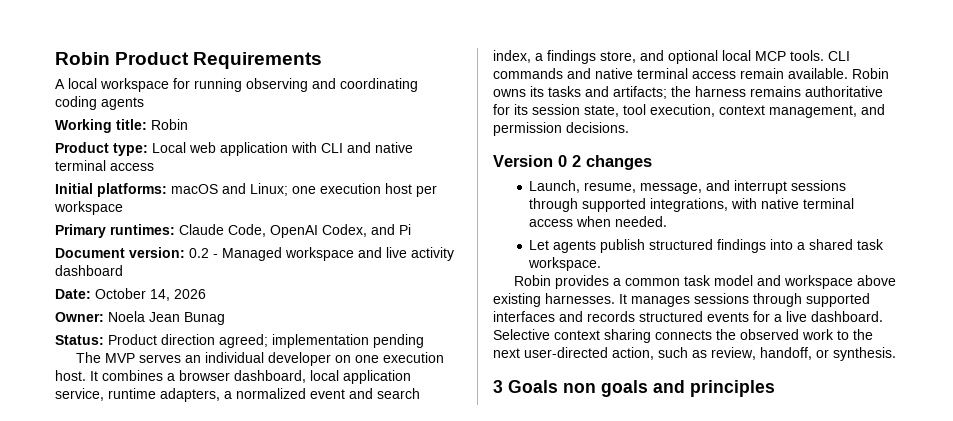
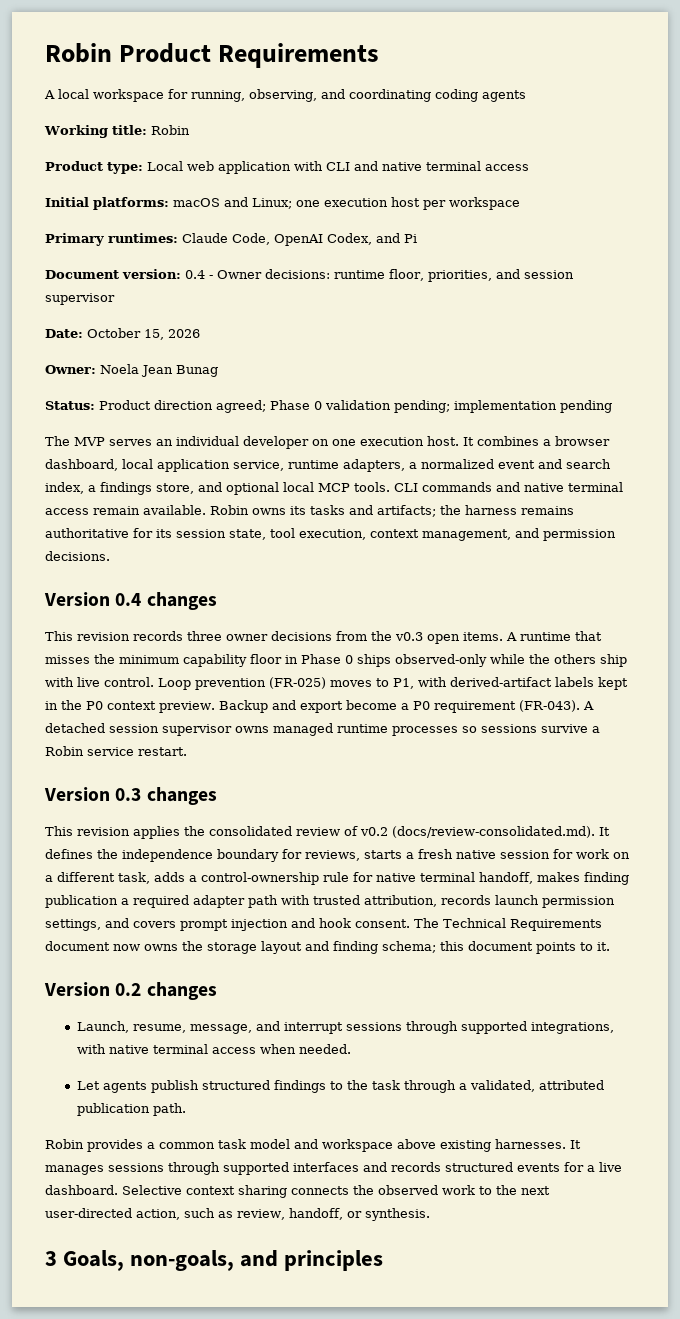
- A local workspace for running observing and coordinating coding agents
+ A local workspace for running, observing, and coordinating coding agents
- Document version: 0.2 - Managed workspace and live activity dashboard
+ Document version: 0.4 - Owner decisions: runtime floor, priorities, and session supervisor
- Date: October 14, 2026
+ Date: October 15, 2026
- Status: Product direction agreed; implementation pending
+ Status: Product direction agreed; Phase 0 validation pending; implementation pending
- Version 0 2 changes
+ Version 0.4 changes
+ This revision records three owner decisions from the v0.3 open items. A runtime that misses the minimum capability floor in Phase 0 ships observed-only while the others ship with live control. Loop prevention (FR-025) moves to P1, with derived-artifact labels kept in the P0 context preview. Backup and export become a P0 requirement (FR-043). A detached session supervisor owns managed runtime processes so sessions survive a Robin service restart.
+ Version 0.3 changes
+ This revision applies the consolidated review of v0.2 (docs/review-consolidated.md). It defines the independence boundary for reviews, starts a fresh native session for work on a different task, adds a control-ownership rule for native terminal handoff, makes finding publication a required adapter path with trusted attribution, records launch permission settings, and covers prompt injection and hook consent. The Technical Requirements document now owns the storage layout and finding schema; this document points to it.
+ Version 0.2 changes
- Let agents publish structured findings into a shared task workspace.
+ Let agents publish structured findings to the task through a validated, attributed publication path.
- 3 Goals non goals and principles
+ 3 Goals, non-goals, and principles

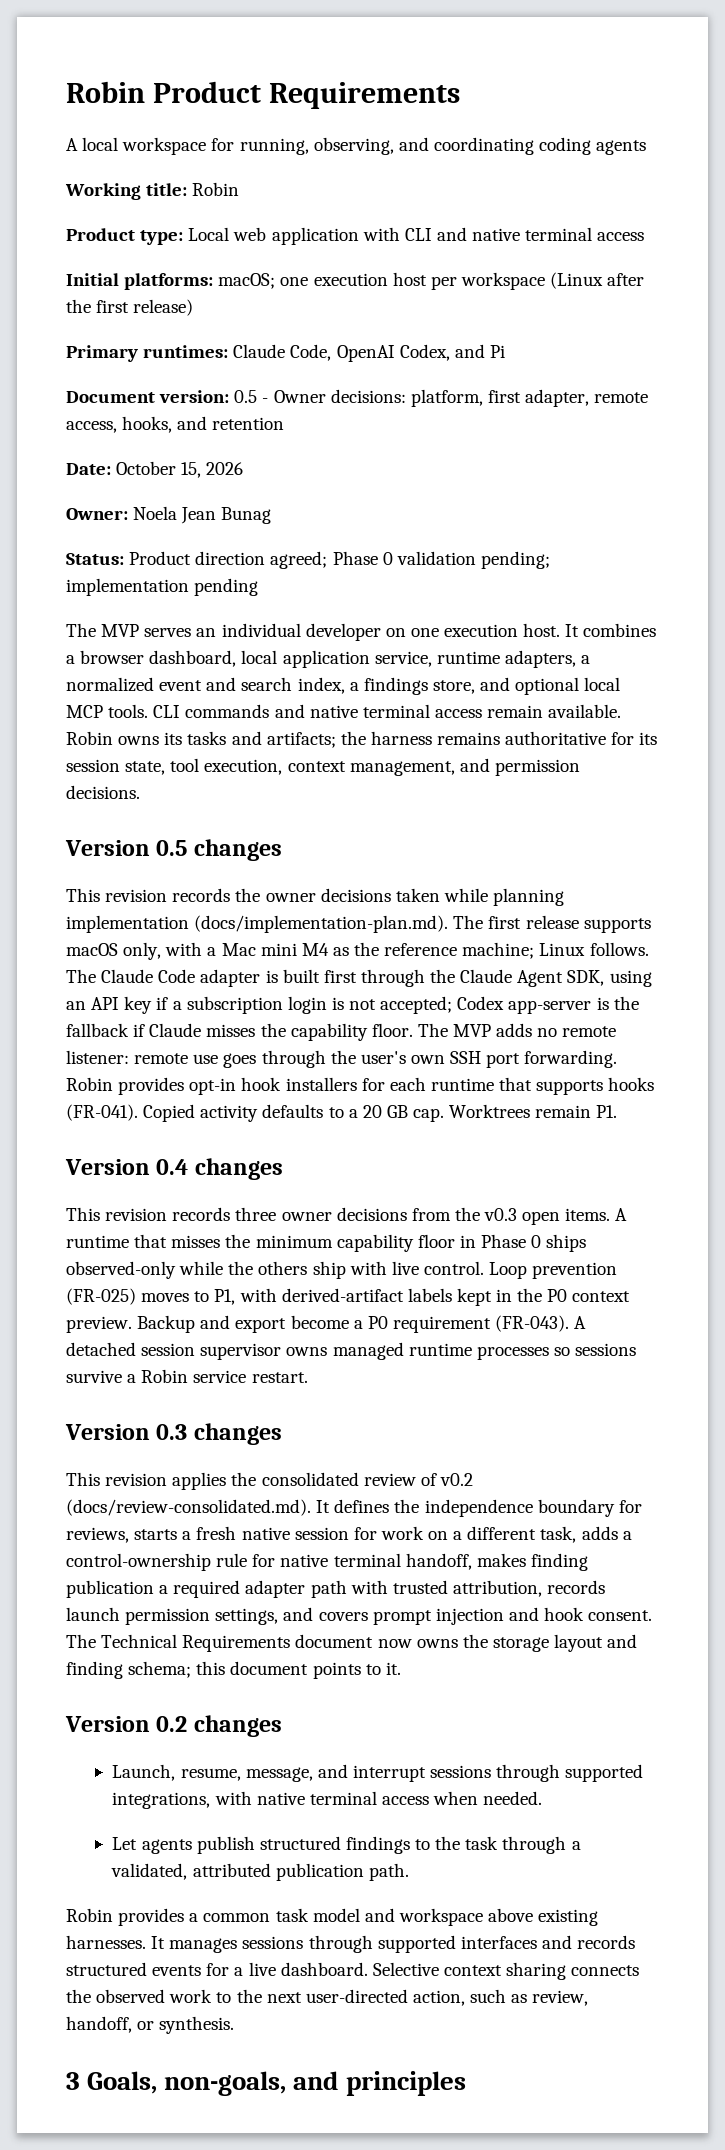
- Initial platforms: macOS and Linux; one execution host per workspace
+ Initial platforms: macOS; one execution host per workspace (Linux after the first release)
- Document version: 0.4 - Owner decisions: runtime floor, priorities, and session supervisor
+ Document version: 0.5 - Owner decisions: platform, first adapter, remote access, hooks, and retention
+ Version 0.5 changes
+ This revision records the owner decisions taken while planning implementation (docs/implementation-plan.md). The first release supports macOS only, with a Mac mini M4 as the reference machine; Linux follows. The Claude Code adapter is built first through the Claude Agent SDK, using an API key if a subscription login is not accepted; Codex app-server is the fallback if Claude misses the capability floor. The MVP adds no remote listener: remote use goes through the user's own SSH port forwarding. Robin provides opt-in hook installers for each runtime that supports hooks (FR-041). Copied activity defaults to a 20 GB cap. Worktrees remain P1.

